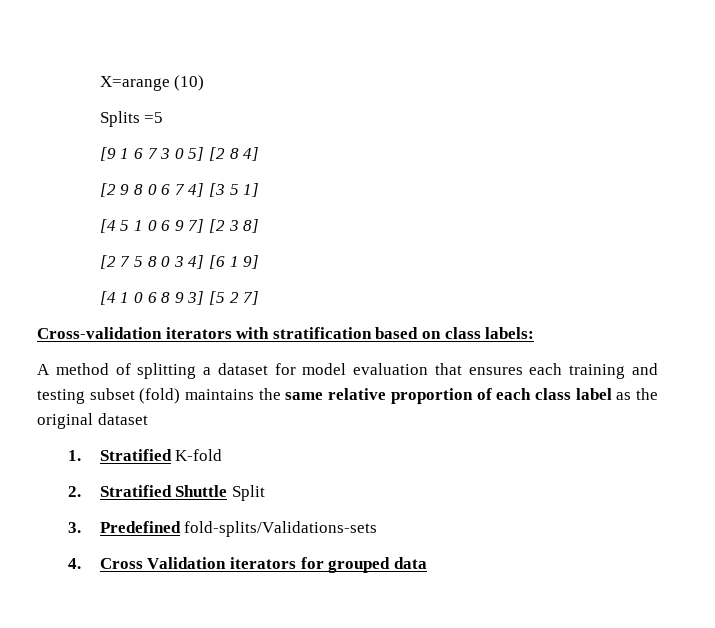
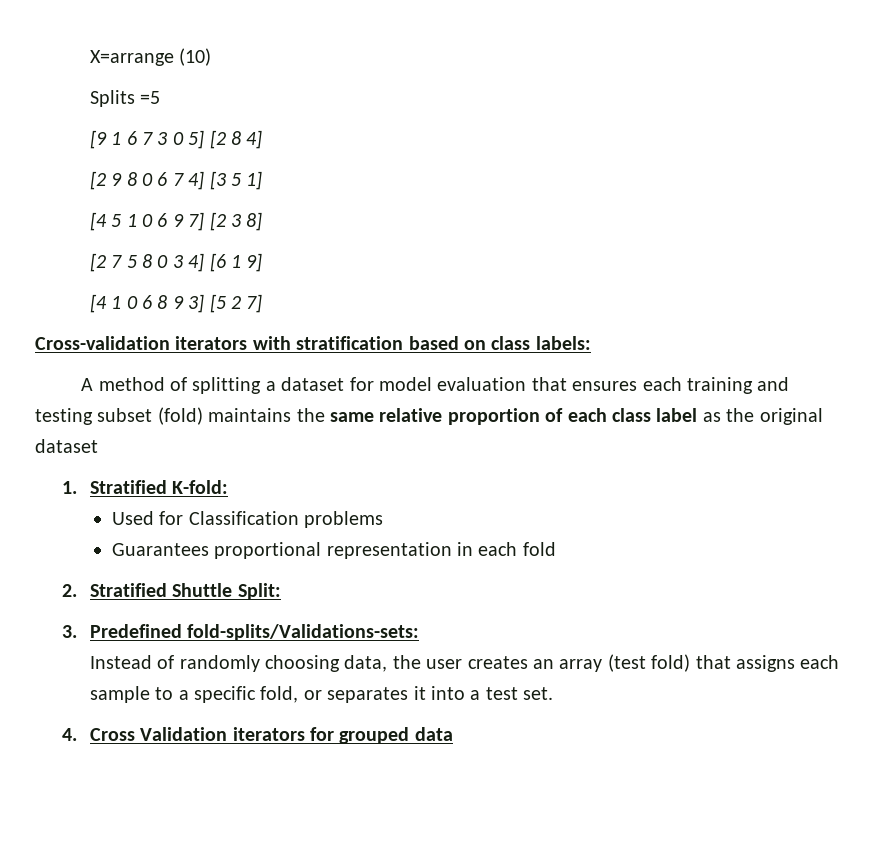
- X=arange (10)
+ X=arrange (10)
- 1. Stratified K-fold
+ 1. Stratified K-fold:
+ Used for Classification problems
+ Guarantees proportional representation in each fold
- 2. Stratified Shuttle Split
+ 2. Stratified Shuttle Split:
- 3. Predefined fold-splits/Validations-sets
+ 3. Predefined fold-splits/Validations-sets:
+ Instead of randomly choosing data, the user creates an array (test fold) that assigns each sample to a specific fold, or separates it into a test set.

